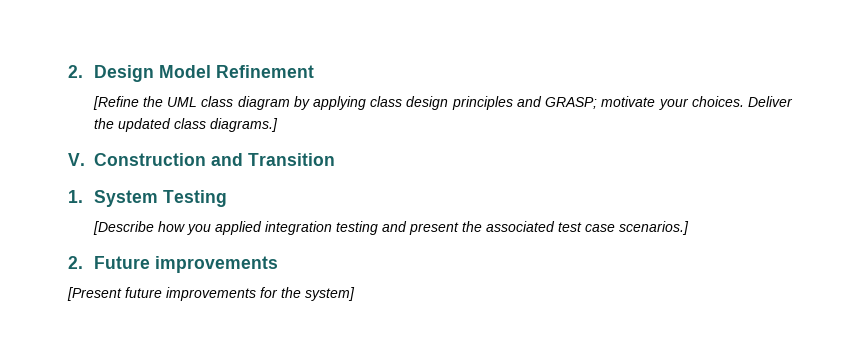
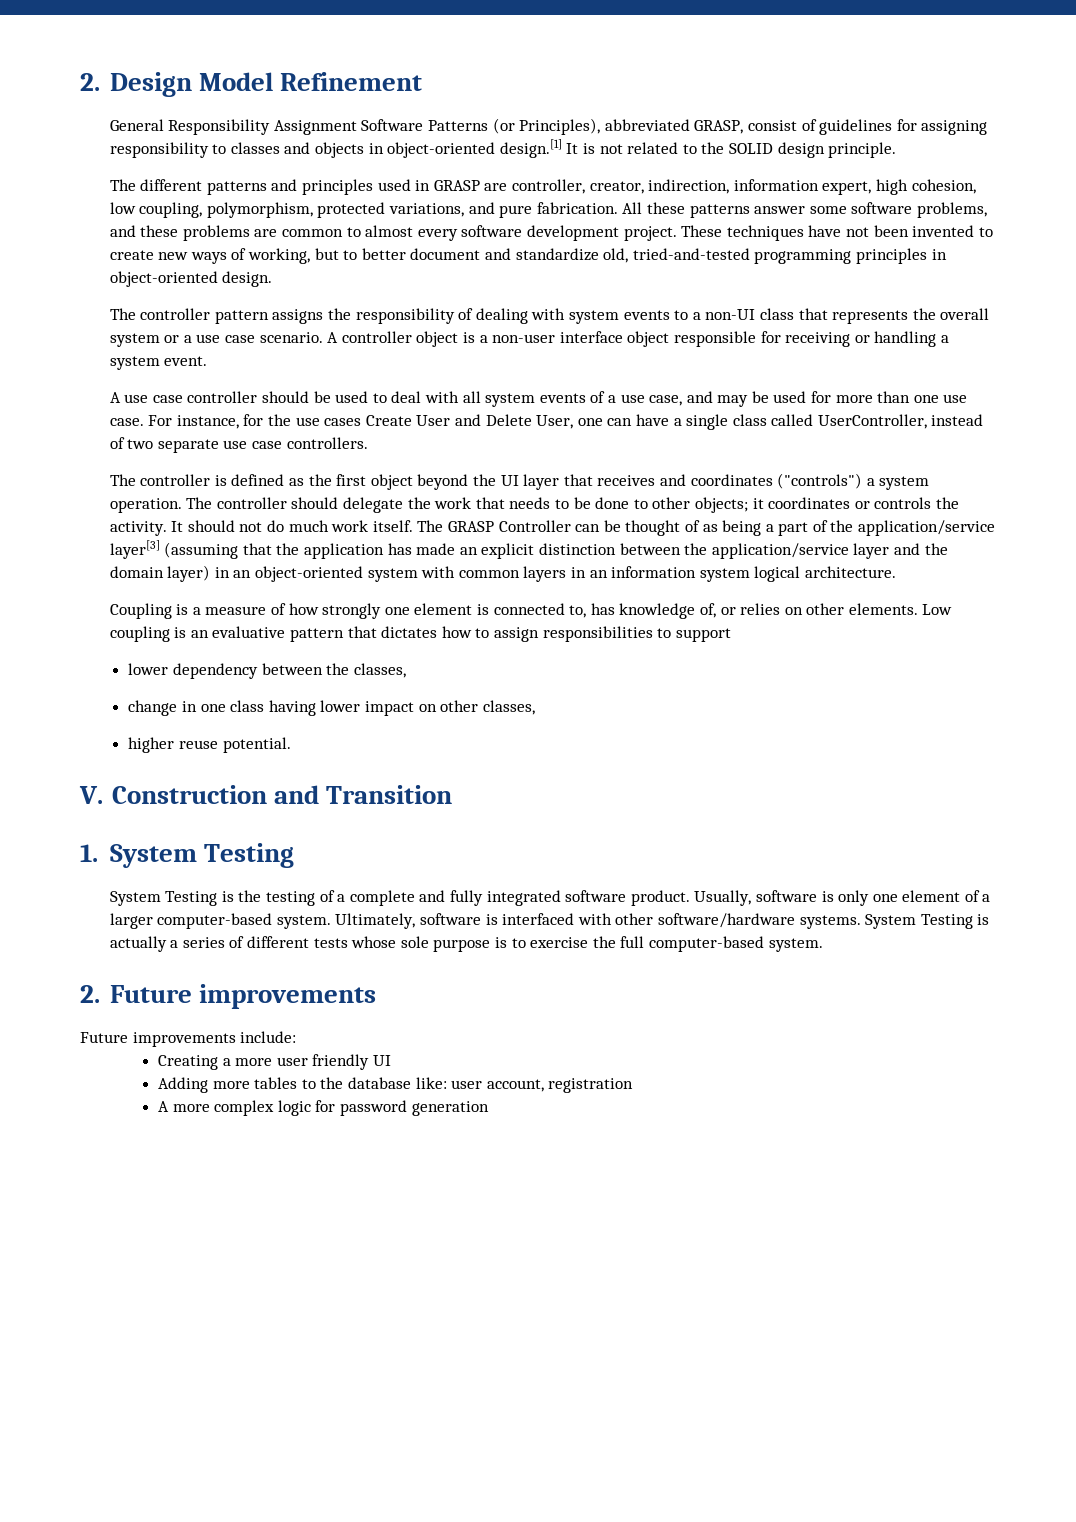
- [Refine the UML class diagram by applying class design principles and GRASP; motivate your choices. Deliver the updated class diagrams.]
+ General Responsibility Assignment Software Patterns (or Principles), abbreviated GRASP, consist of guidelines for assigning responsibility to classes and objects in object-oriented design.[1] It is not related to the SOLID design principle.
+ The different patterns and principles used in GRASP are controller, creator, indirection, information expert, high cohesion, low coupling, polymorphism, protected variations, and pure fabrication. All these patterns answer some software problems, and these problems are common to almost every software development project. These techniques have not been invented to create new ways of working, but to better document and standardize old, tried-and-tested programming principles in object-oriented design.
+ The controller pattern assigns the responsibility of dealing with system events to a non-UI class that represents the overall system or a use case scenario. A controller object is a non-user interface object responsible for receiving or handling a system event.
+ A use case controller should be used to deal with all system events of a use case, and may be used for more than one use case. For instance, for the use cases Create User and Delete User, one can have a single class called UserController, instead of two separate use case controllers.
+ The controller is defined as the first object beyond the UI layer that receives and coordinates ("controls") a system operation. The controller should delegate the work that needs to be done to other objects; it coordinates or controls the activity. It should not do much work itself. The GRASP Controller can be thought of as being a part of the application/service layer[3] (assuming that the application has made an explicit distinction between the application/service layer and the domain layer) in an object-oriented system with common layers in an information system logical architecture.
+ Coupling is a measure of how strongly one element is connected to, has knowledge of, or relies on other elements. Low coupling is an evaluative pattern that dictates how to assign responsibilities to support
+ lower dependency between the classes,
+ change in one class having lower impact on other classes,
+ higher reuse potential.
- [Describe how you applied integration testing and present the associated test case scenarios.]
+ System Testing is the testing of a complete and fully integrated software product. Usually, software is only one element of a larger computer-based system. Ultimately, software is interfaced with other software/hardware systems. System Testing is actually a series of different tests whose sole purpose is to exercise the full computer-based system.
  2. Future improvements
- [Present future improvements for the system]
+ Future improvements include:
+ Creating a more user friendly UI
+ Adding more tables to the database like: user account, registration
+ A more complex logic for password generation

